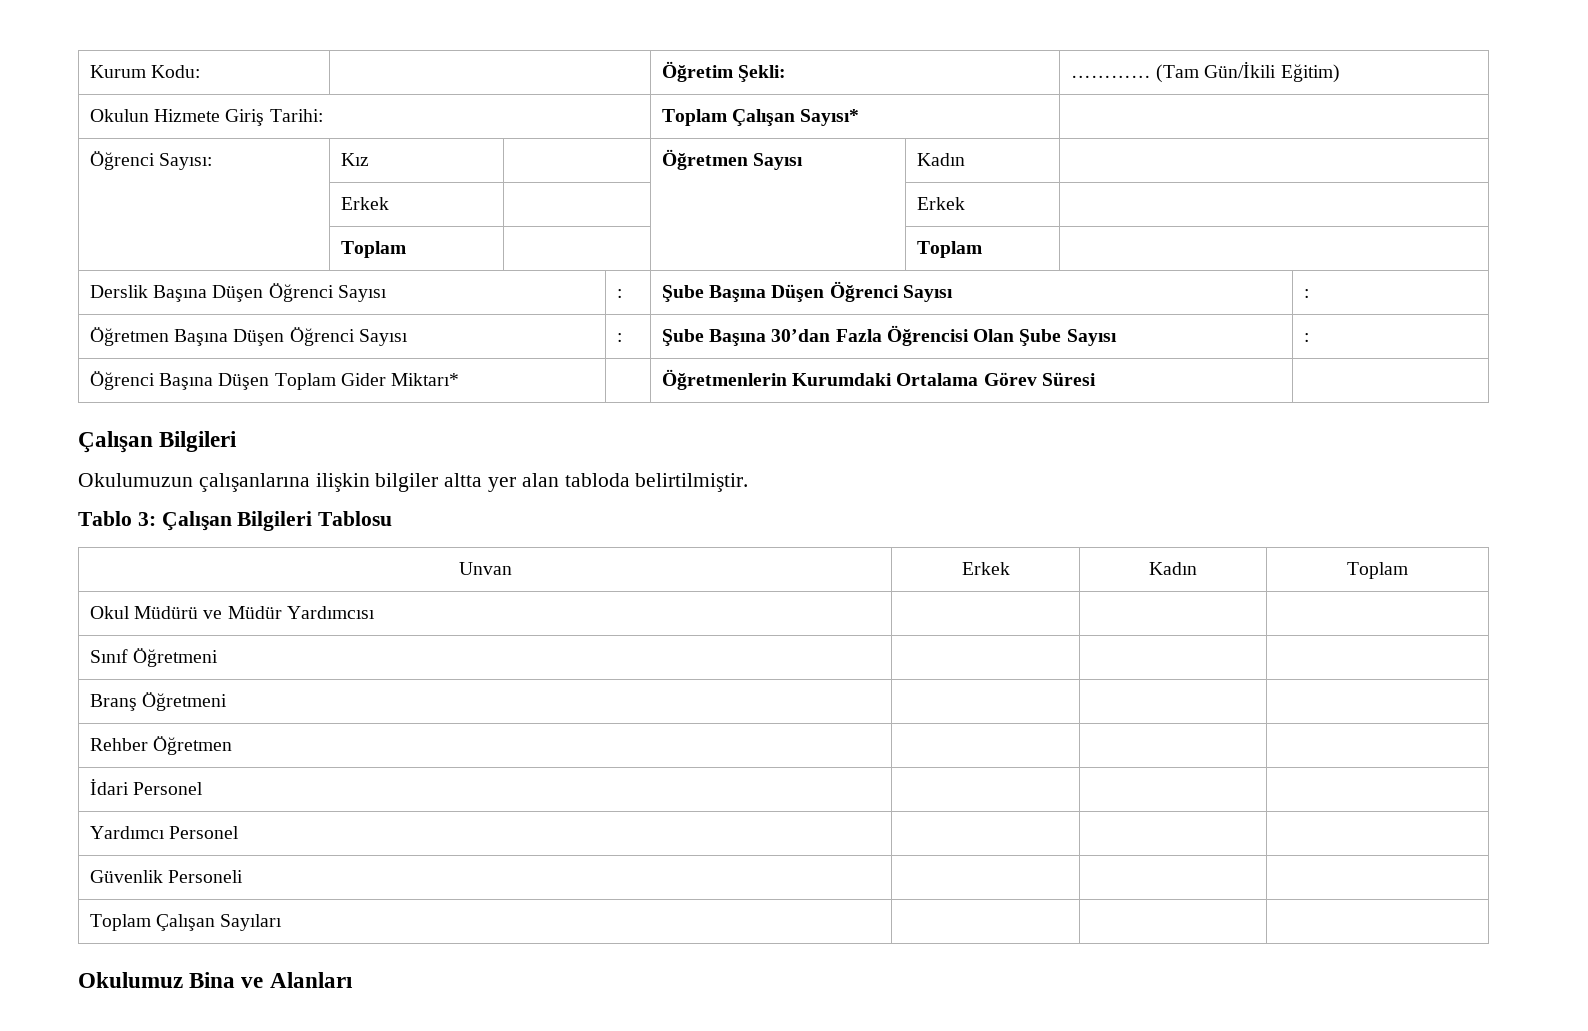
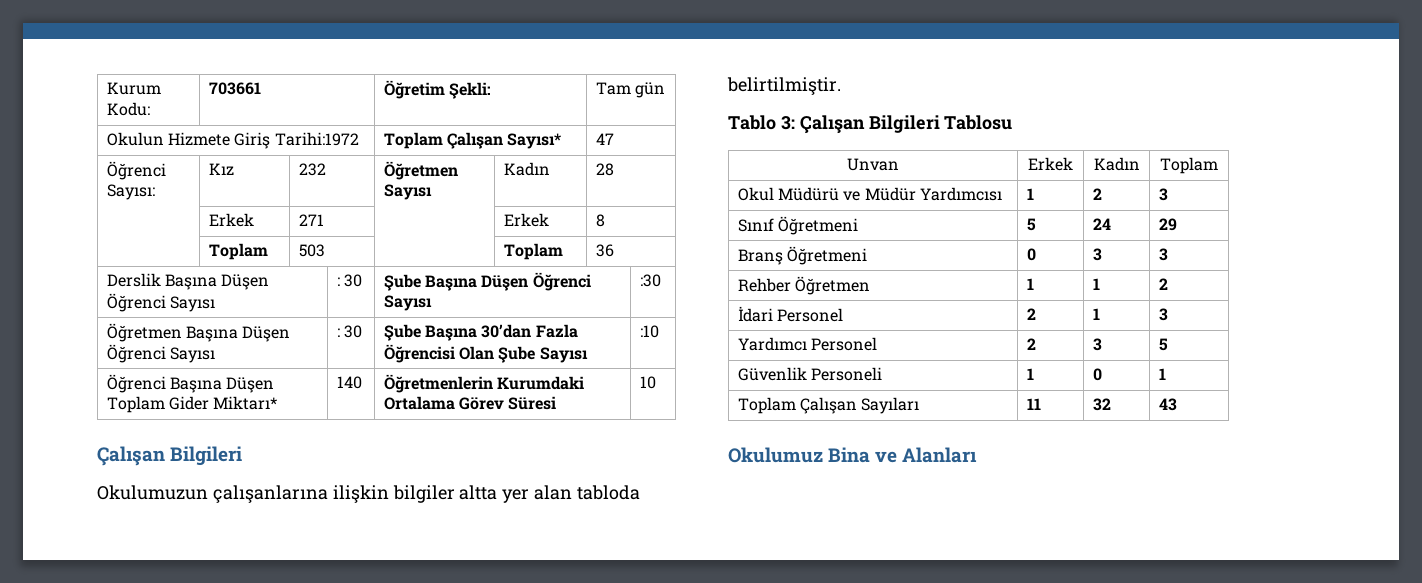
- Kurum Kodu: | | Öğretim Şekli: | ………… (Tam Gün/İkili Eğitim)
+ Kurum Kodu: | 703661 | Öğretim Şekli: | Tam gün
- Okulun Hizmete Giriş Tarihi: | Toplam Çalışan Sayısı* |
+ Okulun Hizmete Giriş Tarihi:1972 | Toplam Çalışan Sayısı* | 47
- Öğrenci Sayısı: | Kız | | Öğretmen Sayısı | Kadın |
- | Erkek | | | Erkek |
- | Toplam | | | Toplam |
+ Öğrenci Sayısı: | Kız | 232 | Öğretmen Sayısı | Kadın | 28
+ | Erkek | 271 | | Erkek | 8
+ | Toplam | 503 | | Toplam | 36
- Derslik Başına Düşen Öğrenci Sayısı | : | Şube Başına Düşen Öğrenci Sayısı | :
+ Derslik Başına Düşen Öğrenci Sayısı | : 30 | Şube Başına Düşen Öğrenci Sayısı | :30
- Öğretmen Başına Düşen Öğrenci Sayısı | : | Şube Başına 30’dan Fazla Öğrencisi Olan Şube Sayısı | :
+ Öğretmen Başına Düşen Öğrenci Sayısı | : 30 | Şube Başına 30’dan Fazla Öğrencisi Olan Şube Sayısı | :10
- Öğrenci Başına Düşen Toplam Gider Miktarı* | | Öğretmenlerin Kurumdaki Ortalama Görev Süresi |
+ Öğrenci Başına Düşen Toplam Gider Miktarı* | 140 | Öğretmenlerin Kurumdaki Ortalama Görev Süresi | 10
- Okul Müdürü ve Müdür Yardımcısı | | |
+ Okul Müdürü ve Müdür Yardımcısı | 1 | 2 | 3
- Sınıf Öğretmeni | | |
+ Sınıf Öğretmeni | 5 | 24 | 29
- Branş Öğretmeni | | |
+ Branş Öğretmeni | 0 | 3 | 3
- Rehber Öğretmen | | |
+ Rehber Öğretmen | 1 | 1 | 2
- İdari Personel | | |
+ İdari Personel | 2 | 1 | 3
- Yardımcı Personel | | |
+ Yardımcı Personel | 2 | 3 | 5
- Güvenlik Personeli | | |
+ Güvenlik Personeli | 1 | 0 | 1
- Toplam Çalışan Sayıları | | |
+ Toplam Çalışan Sayıları | 11 | 32 | 43

